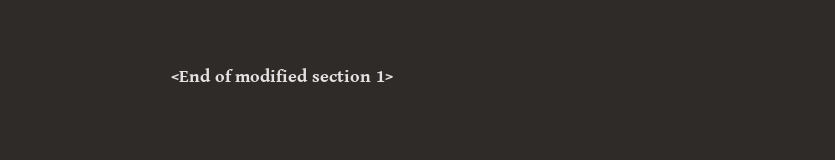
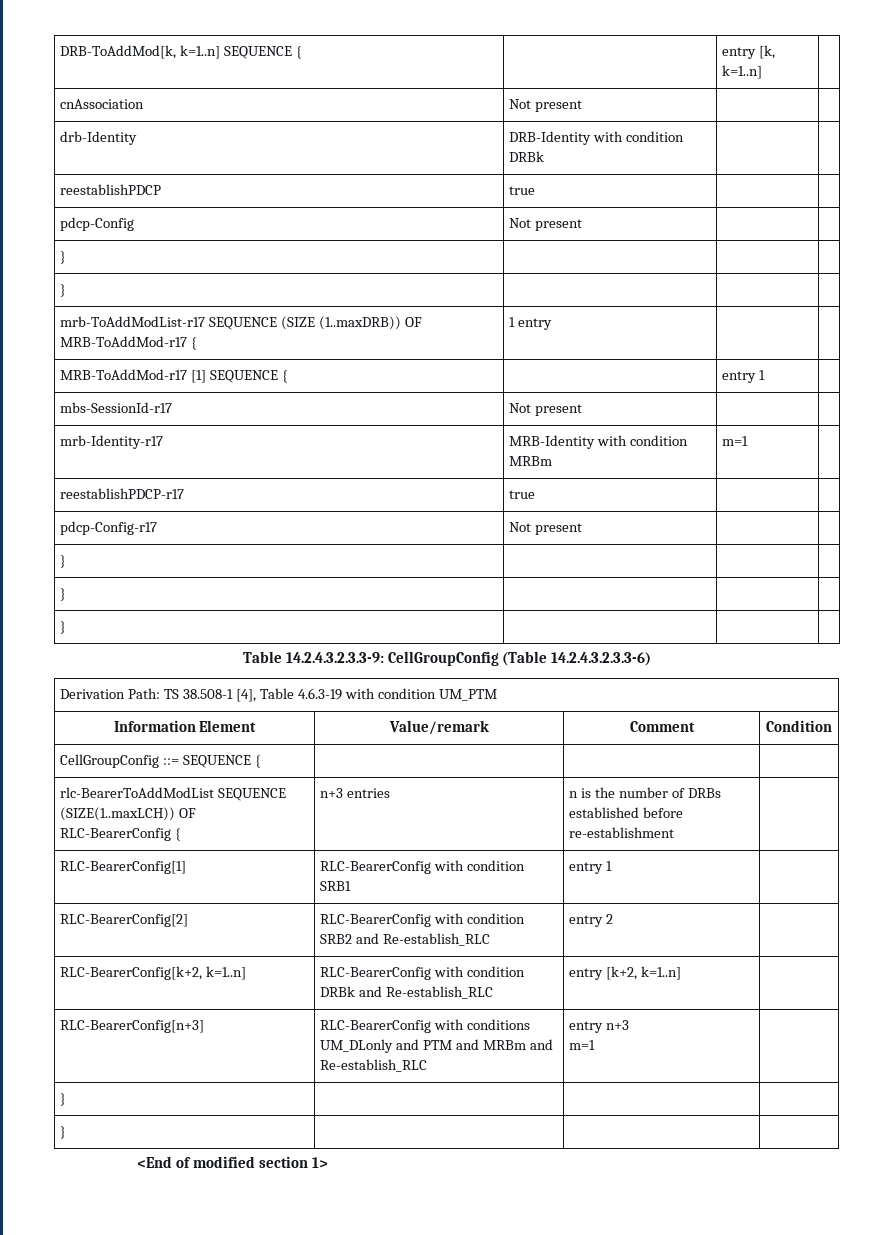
+ DRB-ToAddMod[k, k=1..n] SEQUENCE { | | entry [k, k=1..n] |
+ cnAssociation | Not present | |
+ drb-Identity | DRB-Identity with condition DRBk | |
+ reestablishPDCP | true | |
+ pdcp-Config | Not present | |
+ } | | |
+ } | | |
+ mrb-ToAddModList-r17 SEQUENCE (SIZE (1..maxDRB)) OF MRB-ToAddMod-r17 { | 1 entry | |
+ MRB-ToAddMod-r17 [1] SEQUENCE { | | entry 1 |
+ mbs-SessionId-r17 | Not present | |
+ mrb-Identity-r17 | MRB-Identity with condition MRBm | m=1 |
+ reestablishPDCP-r17 | true | |
+ pdcp-Config-r17 | Not present | |
+ } | | |
+ } | | |
+ } | | |
+ Table 14.2.4.3.2.3.3-9: CellGroupConfig (Table 14.2.4.3.2.3.3-6)
+ Derivation Path: TS 38.508-1 [4], Table 4.6.3-19 with condition UM_PTM
+ Information Element | Value/remark | Comment | Condition
+ CellGroupConfig ::= SEQUENCE { | | |
+ rlc-BearerToAddModList SEQUENCE (SIZE(1..maxLCH)) OF RLC-BearerConfig { | n+3 entries | n is the number of DRBs established before re-establishment |
+ RLC-BearerConfig[1] | RLC-BearerConfig with condition SRB1 | entry 1 |
+ RLC-BearerConfig[2] | RLC-BearerConfig with condition SRB2 and Re-establish_RLC | entry 2 |
+ RLC-BearerConfig[k+2, k=1..n] | RLC-BearerConfig with condition DRBk and Re-establish_RLC | entry [k+2, k=1..n] |
+ RLC-BearerConfig[n+3] | RLC-BearerConfig with conditions UM_DLonly and PTM and MRBm and Re-establish_RLC | entry n+3
+ m=1 |
+ } | | |
+ } | | |

